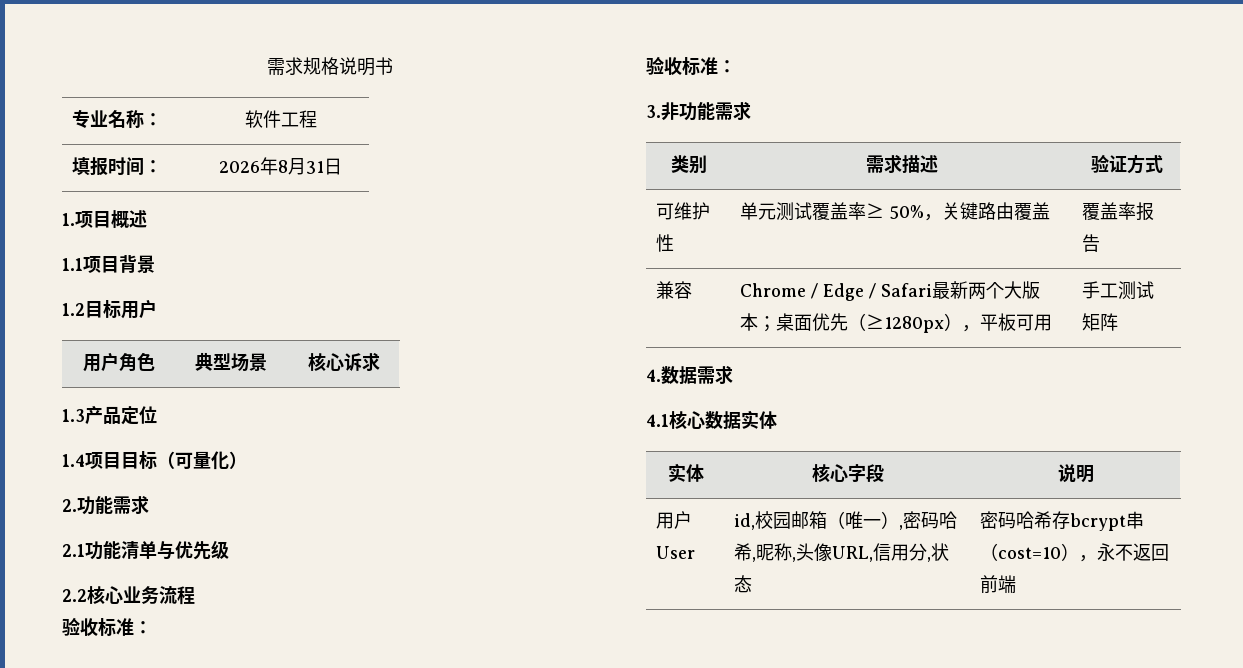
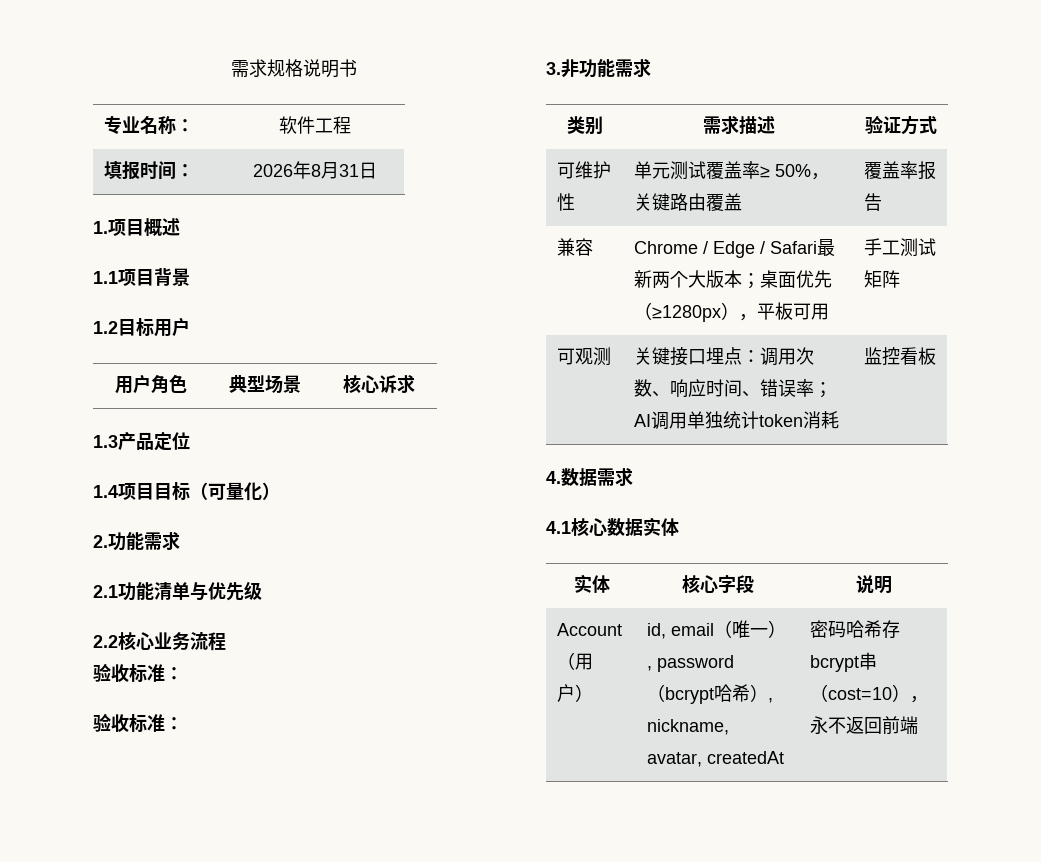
+ 可观测 | 关键接口埋点：调用次数、响应时间、错误率；AI调用单独统计token消耗 | 监控看板
- 用户User | id,校园邮箱（唯一）,密码哈希,昵称,头像URL,信用分,状态 | 密码哈希存bcrypt串（cost=10），永不返回前端
+ Account（用户） | id, email（唯一）, password（bcrypt哈希）, nickname, avatar, createdAt | 密码哈希存bcrypt串（cost=10），永不返回前端

